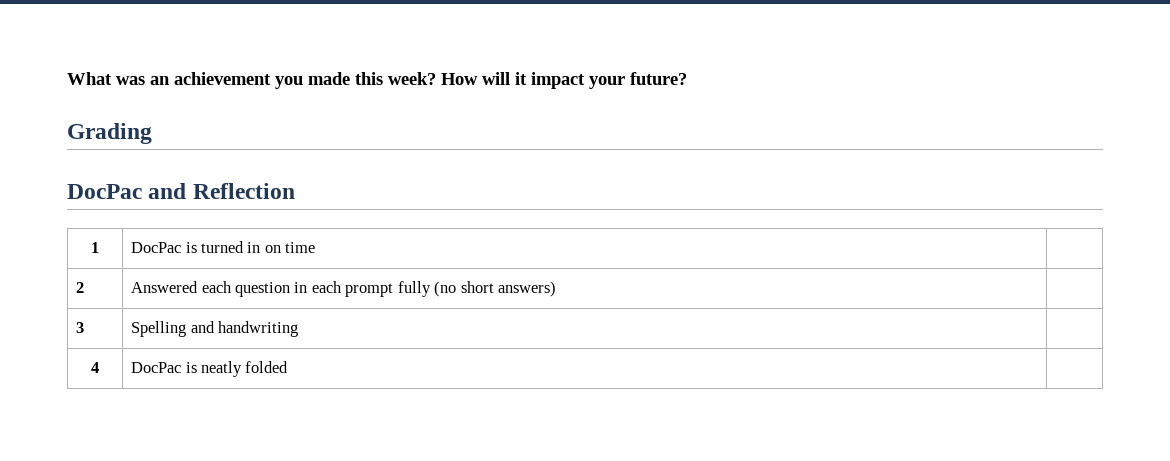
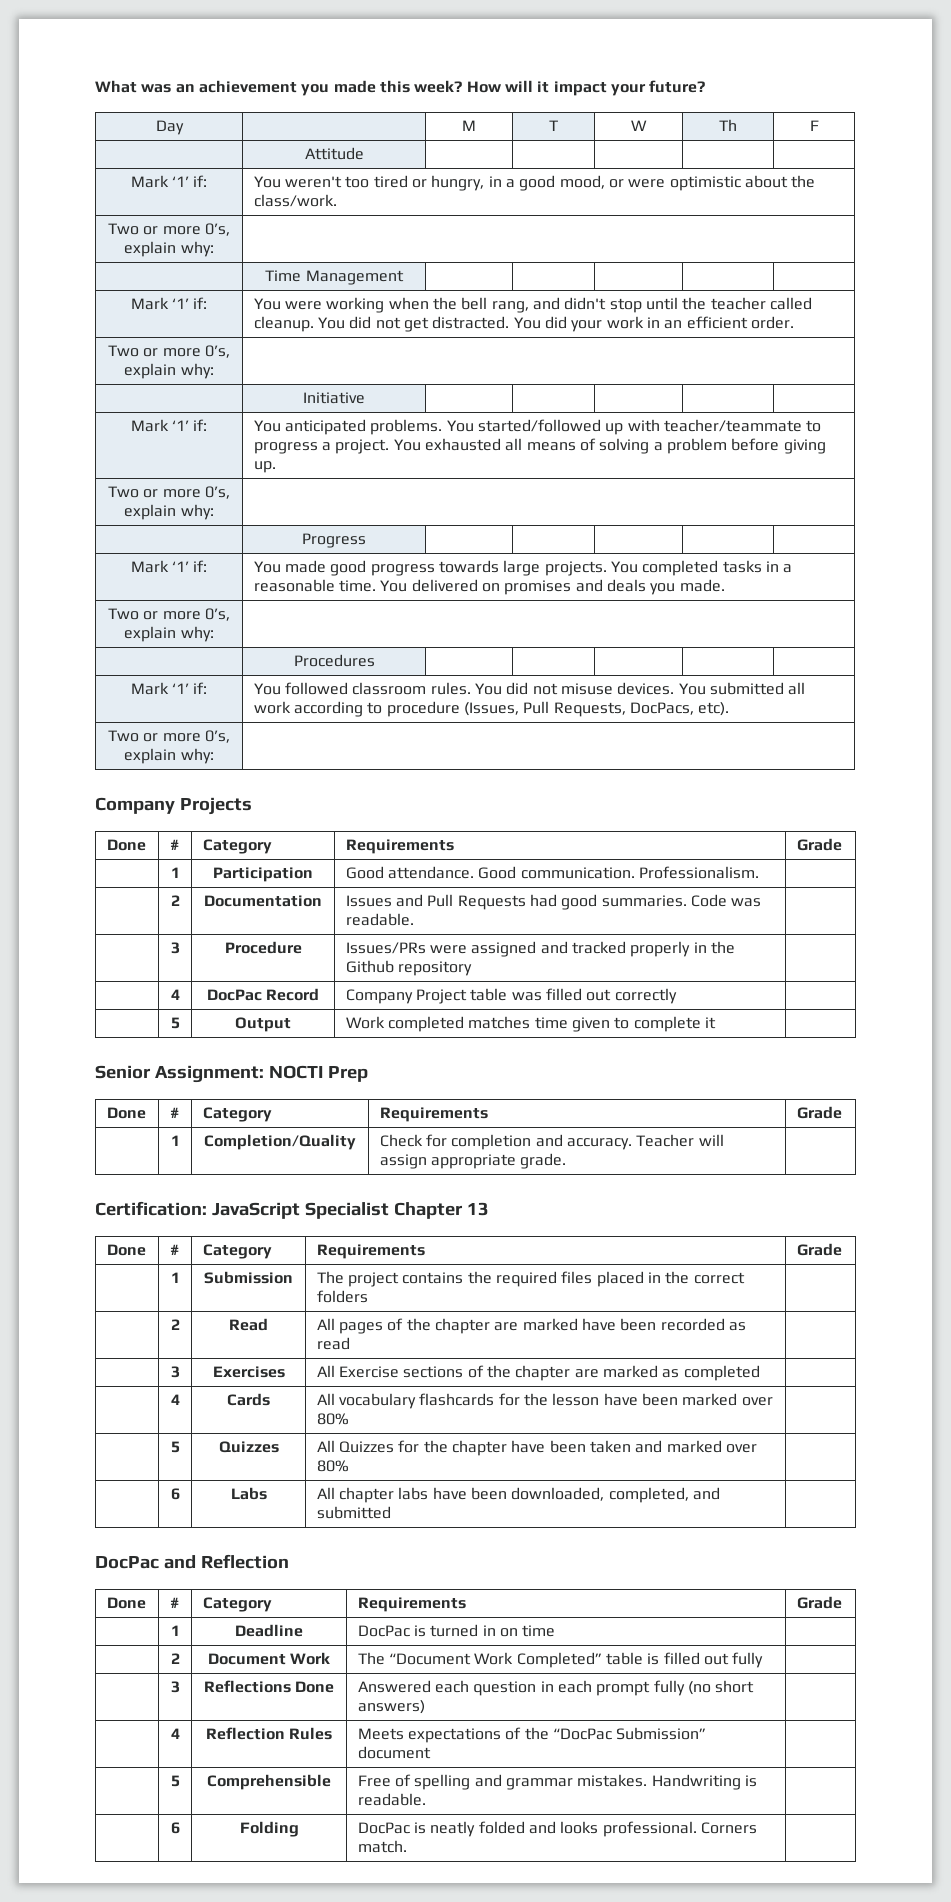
- Grading
+ Day | | M | T | W | Th | F
+ | Attitude | | | | |
+ Mark ‘1’ if: | You weren't too tired or hungry, in a good mood, or were optimistic about the class/work.
+ Two or more 0’s, explain why: |
+ | Time Management | | | | |
+ Mark ‘1’ if: | You were working when the bell rang, and didn't stop until the teacher called cleanup. You did not get distracted. You did your work in an efficient order.
+ Two or more 0’s, explain why: |
+ | Initiative | | | | |
+ Mark ‘1’ if: | You anticipated problems. You started/followed up with teacher/teammate to progress a project. You exhausted all means of solving a problem before giving up.
+ Two or more 0’s, explain why: |
+ | Progress | | | | |
+ Mark ‘1’ if: | You made good progress towards large projects. You completed tasks in a reasonable time. You delivered on promises and deals you made.
+ Two or more 0’s, explain why: |
+ | Procedures | | | | |
+ Mark ‘1’ if: | You followed classroom rules. You did not misuse devices. You submitted all work according to procedure (Issues, Pull Requests, DocPacs, etc).
+ Two or more 0’s, explain why: |
+ Company Projects
+ Done | # | Category | Requirements | Grade
+ | 1 | Participation | Good attendance. Good communication. Professionalism. |
+ | 2 | Documentation | Issues and Pull Requests had good summaries. Code was readable. |
+ | 3 | Procedure | Issues/PRs were assigned and tracked properly in the Github repository |
+ | 4 | DocPac Record | Company Project table was filled out correctly |
+ | 5 | Output | Work completed matches time given to complete it |
+ Senior Assignment: NOCTI Prep
+ Done | # | Category | Requirements | Grade
+ | 1 | Completion/Quality | Check for completion and accuracy. Teacher will assign appropriate grade. |
+ Certification: JavaScript Specialist Chapter 13
+ Done | # | Category | Requirements | Grade
+ | 1 | Submission | The project contains the required files placed in the correct folders |
+ | 2 | Read | All pages of the chapter are marked have been recorded as read |
+ | 3 | Exercises | All Exercise sections of the chapter are marked as completed |
+ | 4 | Cards | All vocabulary flashcards for the lesson have been marked over 80% |
+ | 5 | Quizzes | All Quizzes for the chapter have been taken and marked over 80% |
+ | 6 | Labs | All chapter labs have been downloaded, completed, and submitted |
  DocPac and Reflection
- 1 | DocPac is turned in on time |
+ Done | # | Category | Requirements | Grade
+ | 1 | Deadline | DocPac is turned in on time |
- 2 | Answered each question in each prompt fully (no short answers) |
+ | 2 | Document Work | The “Document Work Completed” table is filled out fully |
+ | 3 | Reflections Done | Answered each question in each prompt fully (no short answers) |
- 3 | Spelling and handwriting |
- 4 | DocPac is neatly folded |
+ | 4 | Reflection Rules | Meets expectations of the “DocPac Submission” document |
+ | 5 | Comprehensible | Free of spelling and grammar mistakes. Handwriting is readable. |
+ | 6 | Folding | DocPac is neatly folded and looks professional. Corners match. |

